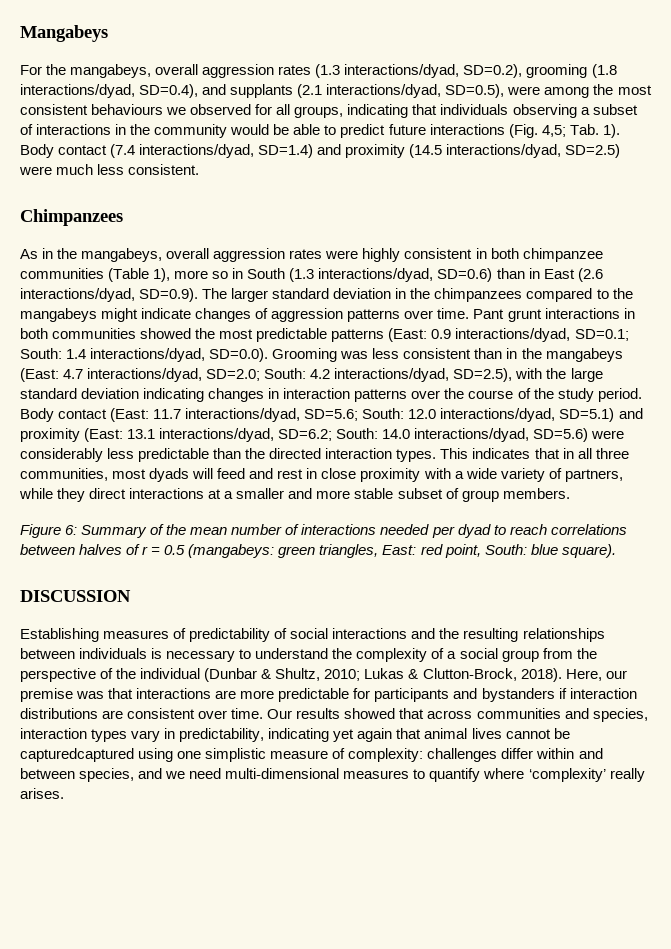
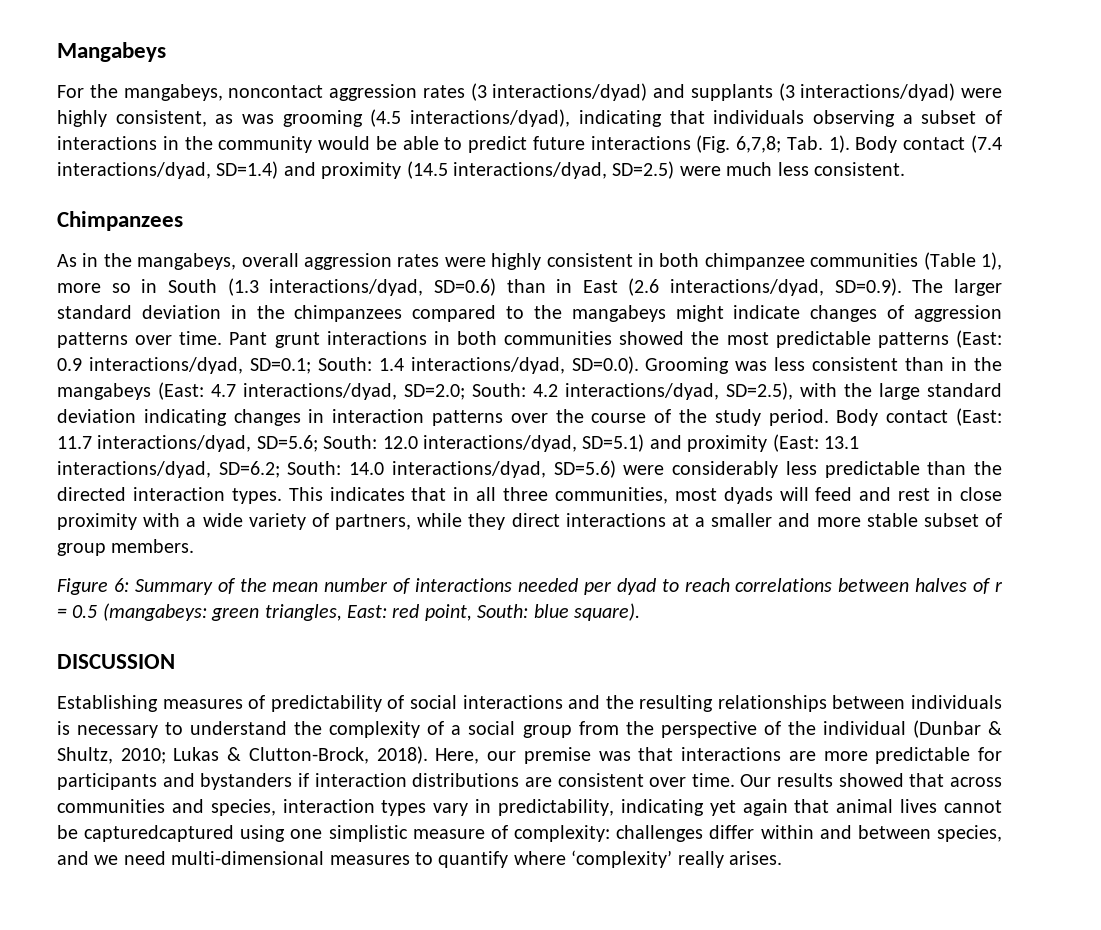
- For the mangabeys, overall aggression rates (1.3 interactions/dyad, SD=0.2), grooming (1.8 interactions/dyad, SD=0.4), and supplants (2.1 interactions/dyad, SD=0.5), were among the most consistent behaviours we observed for all groups, indicating that individuals observing a subset of interactions in the community would be able to predict future interactions (Fig. 4,5; Tab. 1).
+ For the mangabeys, noncontact aggression rates (3 interactions/dyad) and supplants (3 interactions/dyad) were highly consistent, as was grooming (4.5 interactions/dyad), indicating that individuals observing a subset of interactions in the community would be able to predict future interactions (Fig. 6,7,8; Tab. 1).

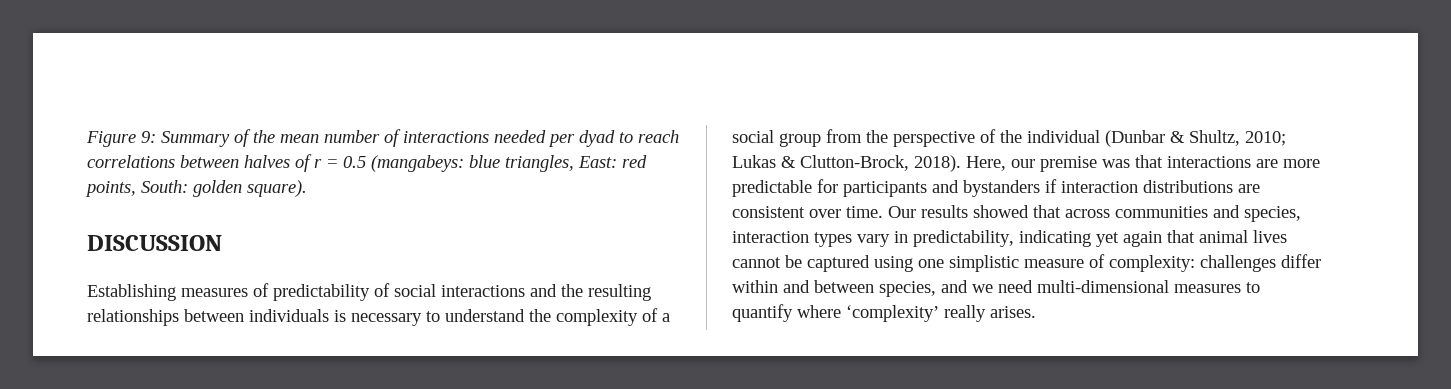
- Mangabeys
- For the mangabeys, noncontact aggression rates (3 interactions/dyad) and supplants (3 interactions/dyad) were highly consistent, as was grooming (4.5 interactions/dyad), indicating that individuals observing a subset of interactions in the community would be able to predict future interactions (Fig. 6,7,8; Tab. 1). Body contact (7.4 interactions/dyad, SD=1.4) and proximity (14.5 interactions/dyad, SD=2.5) were much less consistent.
- Chimpanzees
- As in the mangabeys, overall aggression rates were highly consistent in both chimpanzee communities (Table 1), more so in South (1.3 interactions/dyad, SD=0.6) than in East (2.6 interactions/dyad, SD=0.9). The larger standard deviation in the chimpanzees compared to the mangabeys might indicate changes of aggression patterns over time. Pant grunt interactions in both communities showed the most predictable patterns (East: 0.9 interactions/dyad, SD=0.1; South: 1.4 interactions/dyad, SD=0.0). Grooming was less consistent than in the mangabeys (East: 4.7 interactions/dyad, SD=2.0; South: 4.2 interactions/dyad, SD=2.5), with the large standard deviation indicating changes in interaction patterns over the course of the study period. Body contact (East: 11.7 interactions/dyad, SD=5.6; South: 12.0 interactions/dyad, SD=5.1) and proximity (East: 13.1 interactions/dyad, SD=6.2; South: 14.0 interactions/dyad, SD=5.6) were considerably less predictable than the directed interaction types. This indicates that in all three communities, most dyads will feed and rest in close proximity with a wide variety of partners, while they direct interactions at a smaller and more stable subset of group members.
- Figure 6: Summary of the mean number of interactions needed per dyad to reach correlations between halves of r = 0.5 (mangabeys: green triangles, East: red point, South: blue square).
+ Figure 9: Summary of the mean number of interactions needed per dyad to reach correlations between halves of r = 0.5 (mangabeys: blue triangles, East: red points, South: golden square).
- Our results showed that across communities and species, interaction types vary in predictability, indicating yet again that animal lives cannot be capturedcaptured using one simplistic measure of complexity: challenges differ within and between species, and we need multi-dimensional measures to quantify where ‘complexity’ really arises.
+ Our results showed that across communities and species, interaction types vary in predictability, indicating yet again that animal lives cannot be captured using one simplistic measure of complexity: challenges differ within and between species, and we need multi-dimensional measures to quantify where ‘complexity’ really arises.

